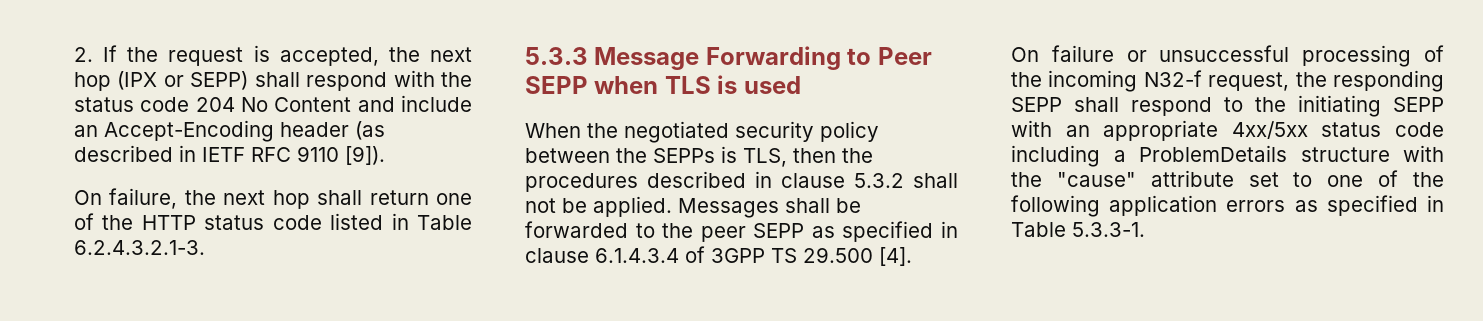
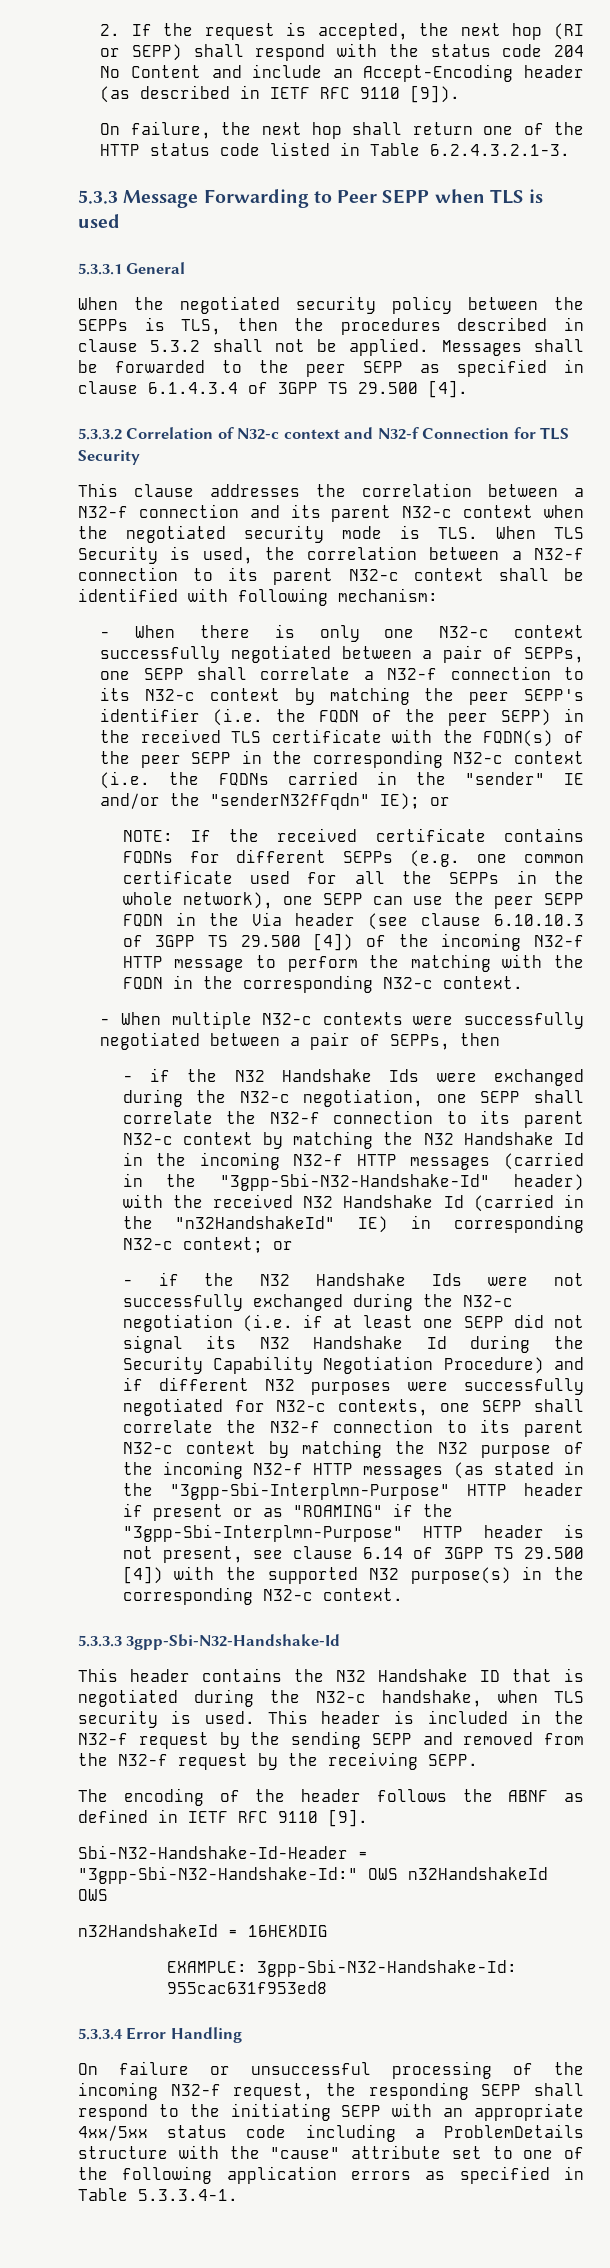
- 2. If the request is accepted, the next hop (IPX or SEPP) shall respond with the status code 204 No Content and include an Accept-Encoding header (as described in IETF RFC 9110 [9]).
+ 2. If the request is accepted, the next hop (RI or SEPP) shall respond with the status code 204 No Content and include an Accept-Encoding header (as described in IETF RFC 9110 [9]).
+ 5.3.3.1 General
+ 5.3.3.2 Correlation of N32-c context and N32-f Connection for TLS Security
+ This clause addresses the correlation between a N32-f connection and its parent N32-c context when the negotiated security mode is TLS. When TLS Security is used, the correlation between a N32-f connection to its parent N32-c context shall be identified with following mechanism:
+ - When there is only one N32-c context successfully negotiated between a pair of SEPPs, one SEPP shall correlate a N32-f connection to its N32-c context by matching the peer SEPP's identifier (i.e. the FQDN of the peer SEPP) in the received TLS certificate with the FQDN(s) of the peer SEPP in the corresponding N32-c context (i.e. the FQDNs carried in the "sender" IE and/or the "senderN32fFqdn" IE); or
+ NOTE: If the received certificate contains FQDNs for different SEPPs (e.g. one common certificate used for all the SEPPs in the whole network), one SEPP can use the peer SEPP FQDN in the Via header (see clause 6.10.10.3 of 3GPP TS 29.500 [4]) of the incoming N32-f HTTP message to perform the matching with the FQDN in the corresponding N32-c context.
+ - When multiple N32-c contexts were successfully negotiated between a pair of SEPPs, then
+ - if the N32 Handshake Ids were exchanged during the N32-c negotiation, one SEPP shall correlate the N32-f connection to its parent N32-c context by matching the N32 Handshake Id in the incoming N32-f HTTP messages (carried in the "3gpp-Sbi-N32-Handshake-Id" header) with the received N32 Handshake Id (carried in the "n32HandshakeId" IE) in corresponding N32-c context; or
+ - if the N32 Handshake Ids were not successfully exchanged during the N32-c negotiation (i.e. if at least one SEPP did not signal its N32 Handshake Id during the Security Capability Negotiation Procedure) and if different N32 purposes were successfully negotiated for N32-c contexts, one SEPP shall correlate the N32-f connection to its parent N32-c context by matching the N32 purpose of the incoming N32-f HTTP messages (as stated in the "3gpp-Sbi-Interplmn-Purpose" HTTP header if present or as "ROAMING" if the "3gpp-Sbi-Interplmn-Purpose" HTTP header is not present, see clause 6.14 of 3GPP TS 29.500 [4]) with the supported N32 purpose(s) in the corresponding N32-c context.
+ 5.3.3.3 3gpp-Sbi-N32-Handshake-Id
+ This header contains the N32 Handshake ID that is negotiated during the N32-c handshake, when TLS security is used. This header is included in the N32-f request by the sending SEPP and removed from the N32-f request by the receiving SEPP.
+ The encoding of the header follows the ABNF as defined in IETF RFC 9110 [9].
+ Sbi-N32-Handshake-Id-Header = "3gpp-Sbi-N32-Handshake-Id:" OWS n32HandshakeId OWS
+ n32HandshakeId = 16HEXDIG
+ EXAMPLE: 3gpp-Sbi-N32-Handshake-Id: 955cac631f953ed8
+ 5.3.3.4 Error Handling
- On failure or unsuccessful processing of the incoming N32-f request, the responding SEPP shall respond to the initiating SEPP with an appropriate 4xx/5xx status code including a ProblemDetails structure with the "cause" attribute set to one of the following application errors as specified in Table 5.3.3-1.
+ On failure or unsuccessful processing of the incoming N32-f request, the responding SEPP shall respond to the initiating SEPP with an appropriate 4xx/5xx status code including a ProblemDetails structure with the "cause" attribute set to one of the following application errors as specified in Table 5.3.3.4-1.

